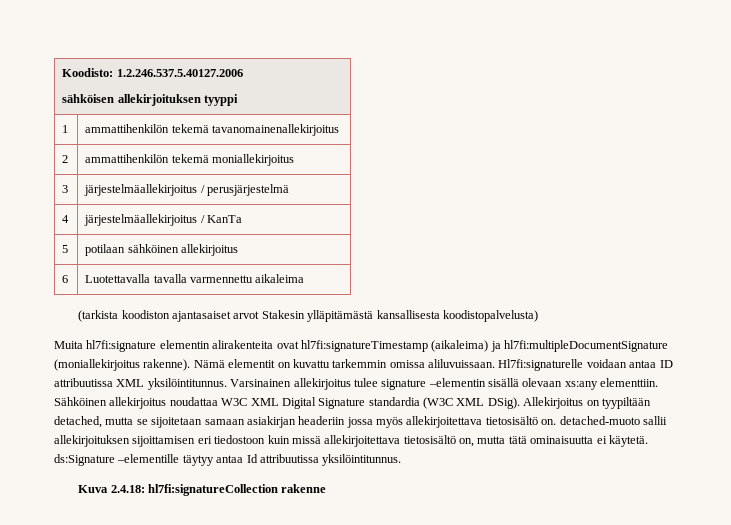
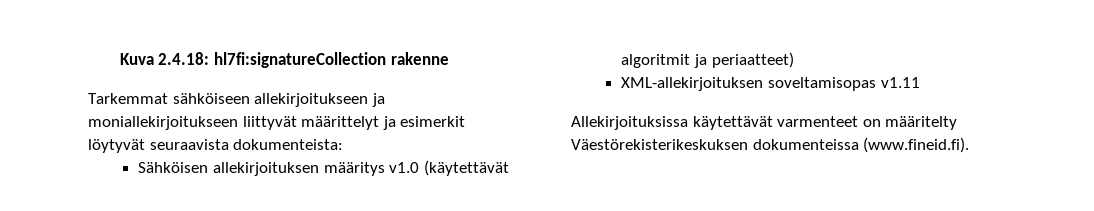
- Koodisto: 1.2.246.537.5.40127.2006
- sähköisen allekirjoituksen tyyppi
- 1 | ammattihenkilön tekemä tavanomainenallekirjoitus
- 2 | ammattihenkilön tekemä moniallekirjoitus
- 3 | järjestelmäallekirjoitus / perusjärjestelmä
- 4 | järjestelmäallekirjoitus / KanTa
- 5 | potilaan sähköinen allekirjoitus
- 6 | Luotettavalla tavalla varmennettu aikaleima
- (tarkista koodiston ajantasaiset arvot Stakesin ylläpitämästä kansallisesta koodistopalvelusta)
- Muita hl7fi:signature elementin alirakenteita ovat hl7fi:signatureTimestamp (aikaleima) ja hl7fi:multipleDocumentSignature (moniallekirjoitus rakenne). Nämä elementit on kuvattu tarkemmin omissa aliluvuissaan. Hl7fi:signaturelle voidaan antaa ID attribuutissa XML yksilöintitunnus. Varsinainen allekirjoitus tulee signature –elementin sisällä olevaan xs:any elementtiin. Sähköinen allekirjoitus noudattaa W3C XML Digital Signature standardia (W3C XML DSig). Allekirjoitus on tyypiltään detached, mutta se sijoitetaan samaan asiakirjan headeriin jossa myös allekirjoitettava tietosisältö on. detached-muoto sallii allekirjoituksen sijoittamisen eri tiedostoon kuin missä allekirjoitettava tietosisältö on, mutta tätä ominaisuutta ei käytetä. ds:Signature –elementille täytyy antaa Id attribuutissa yksilöintitunnus.
  Kuva 2.4.18: hl7fi:signatureCollection rakenne
+ Tarkemmat sähköiseen allekirjoitukseen ja moniallekirjoitukseen liittyvät määrittelyt ja esimerkit löytyvät seuraavista dokumenteista:
+ Sähköisen allekirjoituksen määritys v1.0 (käytettävät algoritmit ja periaatteet)
+ XML-allekirjoituksen soveltamisopas v1.11
+ Allekirjoituksissa käytettävät varmenteet on määritelty Väestörekisterikeskuksen dokumenteissa (www.fineid.fi).

